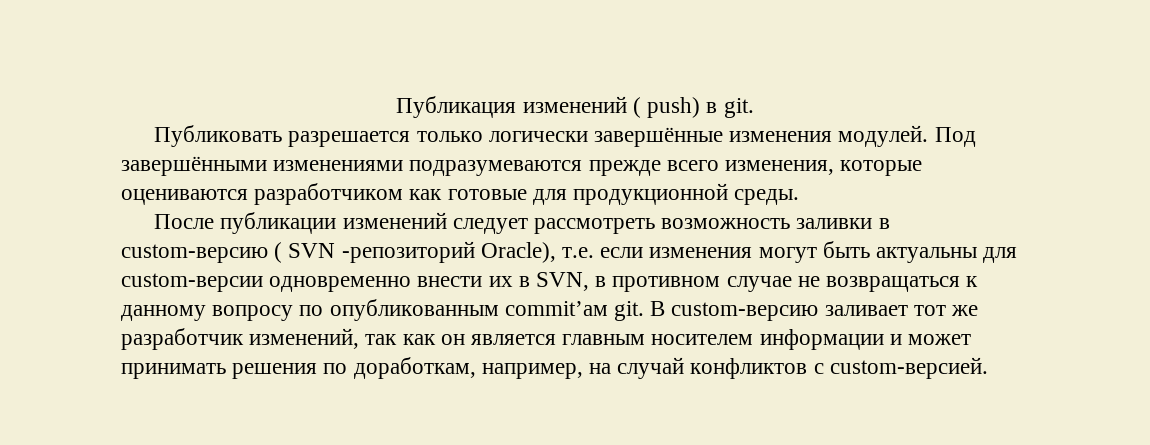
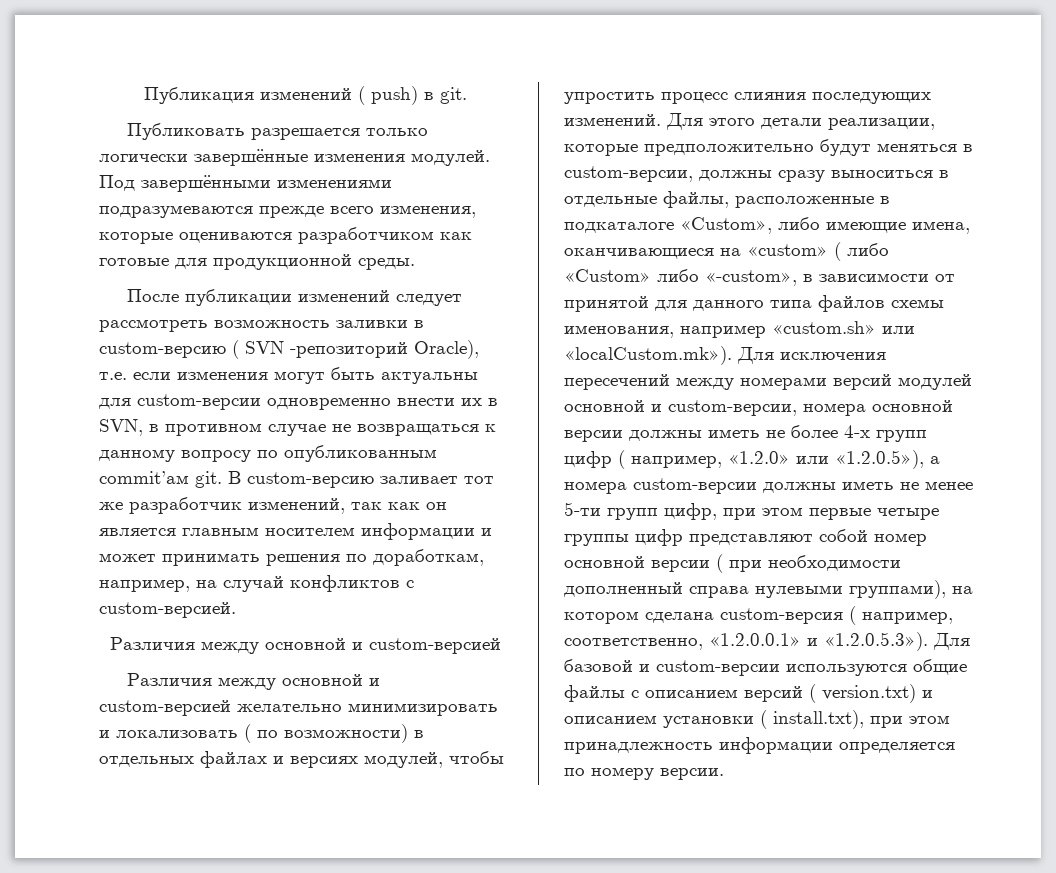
  В custom-версию заливает тот же разработчик изменений, так как он является главным носителем информации и может принимать решения по доработкам, например, на случай конфликтов с custom-версией.
+ Различия между основной и custom-версией
+ Различия между основной и custom-версией желательно минимизировать и локализовать ( по возможности) в отдельных файлах и версиях модулей, чтобы упростить процесс слияния последующих изменений. Для этого детали реализации, которые предположительно будут меняться в custom-версии, должны сразу выноситься в отдельные файлы, расположенные в подкаталоге «Custom», либо имеющие имена, оканчивающиеся на «custom» ( либо «Custom» либо «-custom», в зависимости от принятой для данного типа файлов схемы именования, например «custom.sh» или «localCustom.mk»). Для исключения пересечений между номерами версий модулей основной и custom-версии, номера основной версии должны иметь не более 4-x групп цифр ( например, «1.2.0» или «1.2.0.5»), а номера custom-версии должны иметь не менее 5-ти групп цифр, при этом первые четыре группы цифр представляют собой номер основной версии ( при необходимости дополненный справа нулевыми группами), на котором сделана custom-версия ( например, соответственно, «1.2.0.0.1» и «1.2.0.5.3»). Для базовой и custom-версии используются общие файлы с описанием версий ( version.txt) и описанием установки ( install.txt), при этом принадлежность информации определяется по номеру версии.

